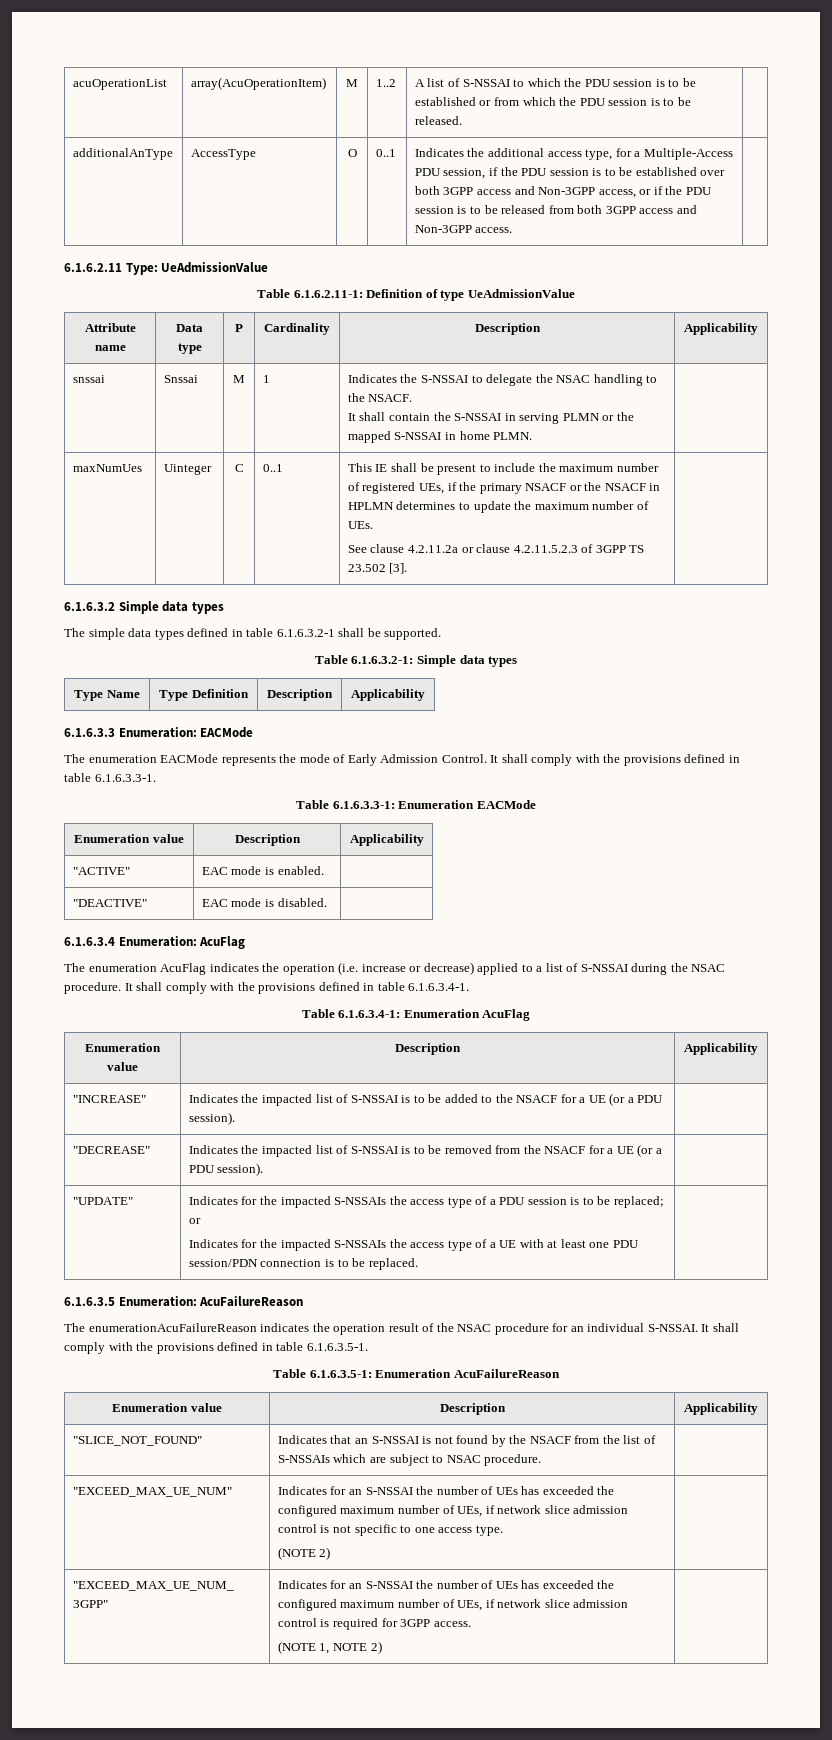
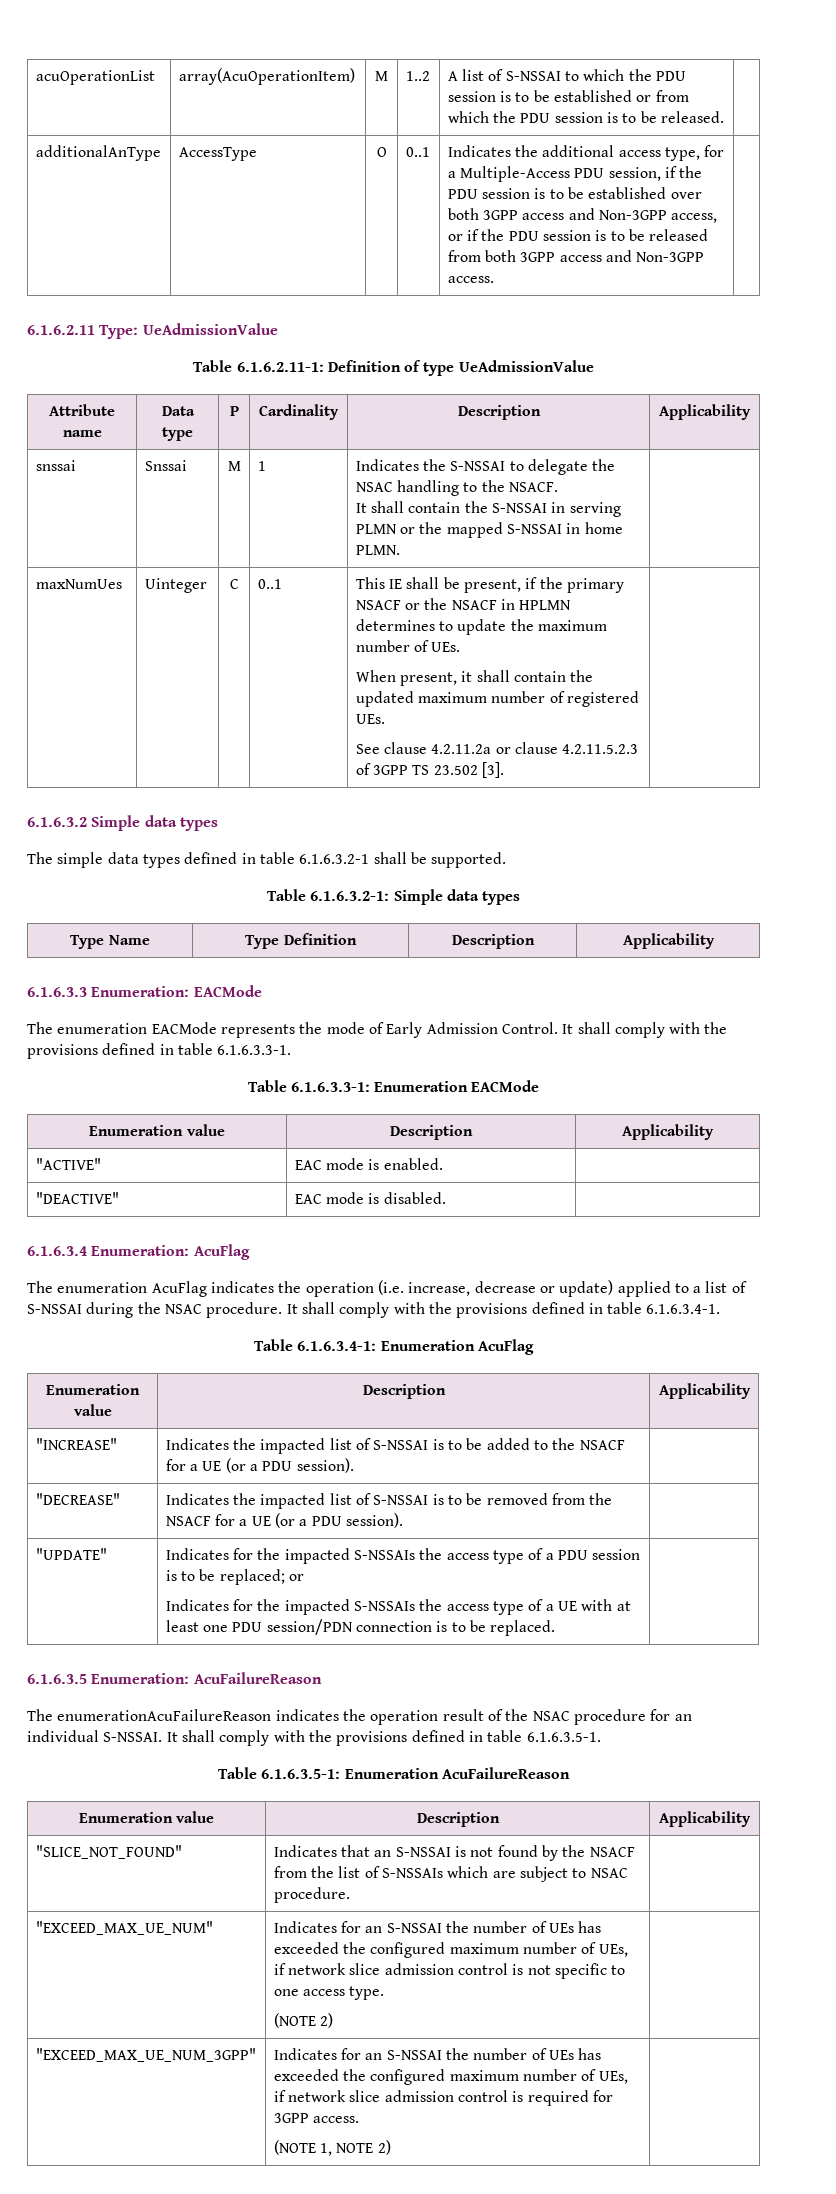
- This IE shall be present to include the maximum number of registered UEs, if the primary NSACF or the NSACF in HPLMN determines to update the maximum number of UEs.
+ This IE shall be present, if the primary NSACF or the NSACF in HPLMN determines to update the maximum number of UEs.
+ When present, it shall contain the updated maximum number of registered UEs.
- The enumeration AcuFlag indicates the operation (i.e. increase or decrease) applied to a list of S-NSSAI during the NSAC procedure.
+ The enumeration AcuFlag indicates the operation (i.e. increase, decrease or update) applied to a list of S-NSSAI during the NSAC procedure.

